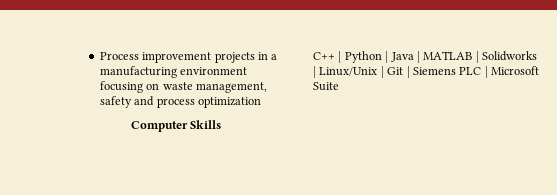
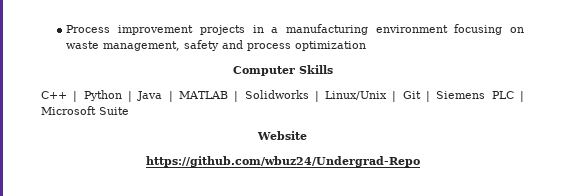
+ Website
+ https://github.com/wbuz24/Undergrad-Repo

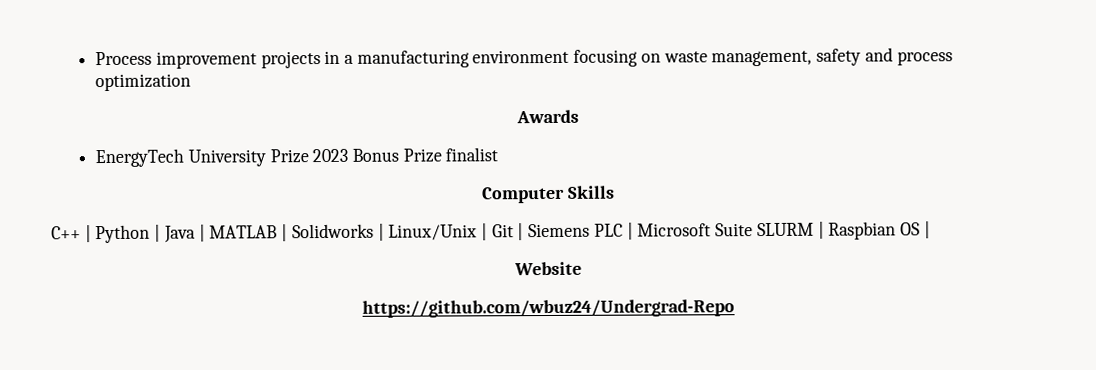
+ Awards
+ EnergyTech University Prize 2023 Bonus Prize finalist
- C++ | Python | Java | MATLAB | Solidworks | Linux/Unix | Git | Siemens PLC | Microsoft Suite
+ C++ | Python | Java | MATLAB | Solidworks | Linux/Unix | Git | Siemens PLC | Microsoft Suite SLURM | Raspbian OS |

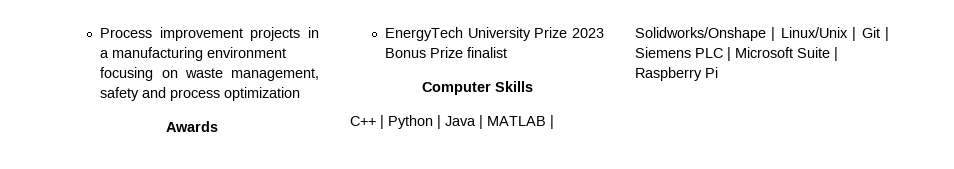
- C++ | Python | Java | MATLAB | Solidworks | Linux/Unix | Git | Siemens PLC | Microsoft Suite SLURM | Raspbian OS |
- Website
- https://github.com/wbuz24/Undergrad-Repo
+ C++ | Python | Java | MATLAB | Solidworks/Onshape | Linux/Unix | Git | Siemens PLC | Microsoft Suite | Raspberry Pi

